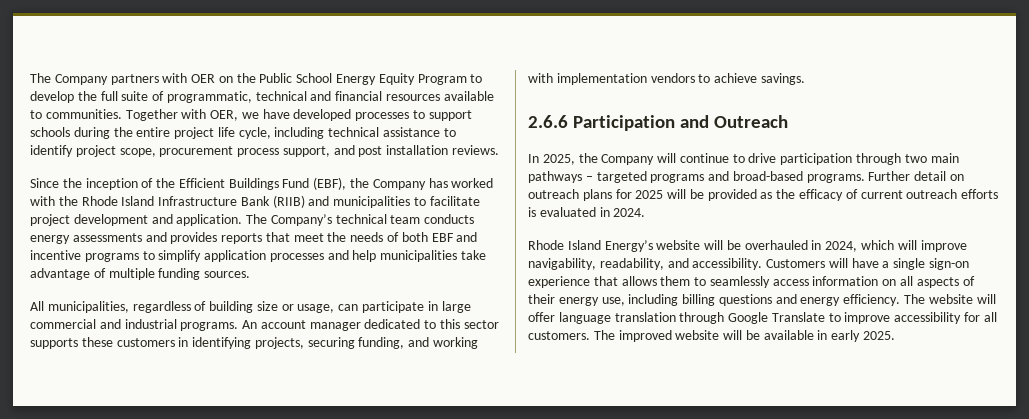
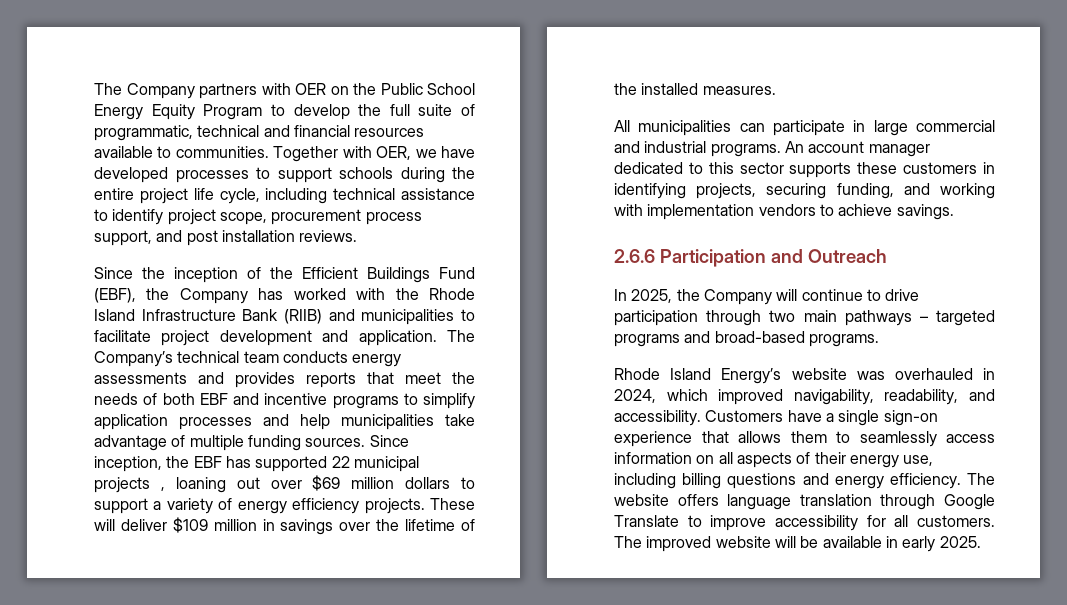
- The Company’s technical team conducts energy assessments and provides reports that meet the needs of both EBF and incentive programs to simplify application processes and help municipalities take advantage of multiple funding sources.
- All municipalities, regardless of building size or usage, can participate in large commercial and industrial programs.
+ The Company’s technical team conducts energy assessments and provides reports that meet the needs of both EBF and incentive programs to simplify application processes and help municipalities take advantage of multiple funding sources. Since inception, the EBF has supported 22 municipal projects , loaning out over $69 million dollars to support a variety of energy efficiency projects. These will deliver $109 million in savings over the lifetime of the installed measures.
+ All municipalities can participate in large commercial and industrial programs.
- Further detail on outreach plans for 2025 will be provided as the efficacy of current outreach efforts is evaluated in 2024.
- Rhode Island Energy’s website will be overhauled in 2024, which will improve navigability, readability, and accessibility.
+ Rhode Island Energy’s website was overhauled in 2024, which improved navigability, readability, and accessibility.
- Customers will have a single sign-on experience that allows them to seamlessly access information on all aspects of their energy use, including billing questions and energy efficiency.
+ Customers have a single sign-on experience that allows them to seamlessly access information on all aspects of their energy use, including billing questions and energy efficiency.
- The website will offer language translation through Google Translate to improve accessibility for all customers.
+ The website offers language translation through Google Translate to improve accessibility for all customers.

